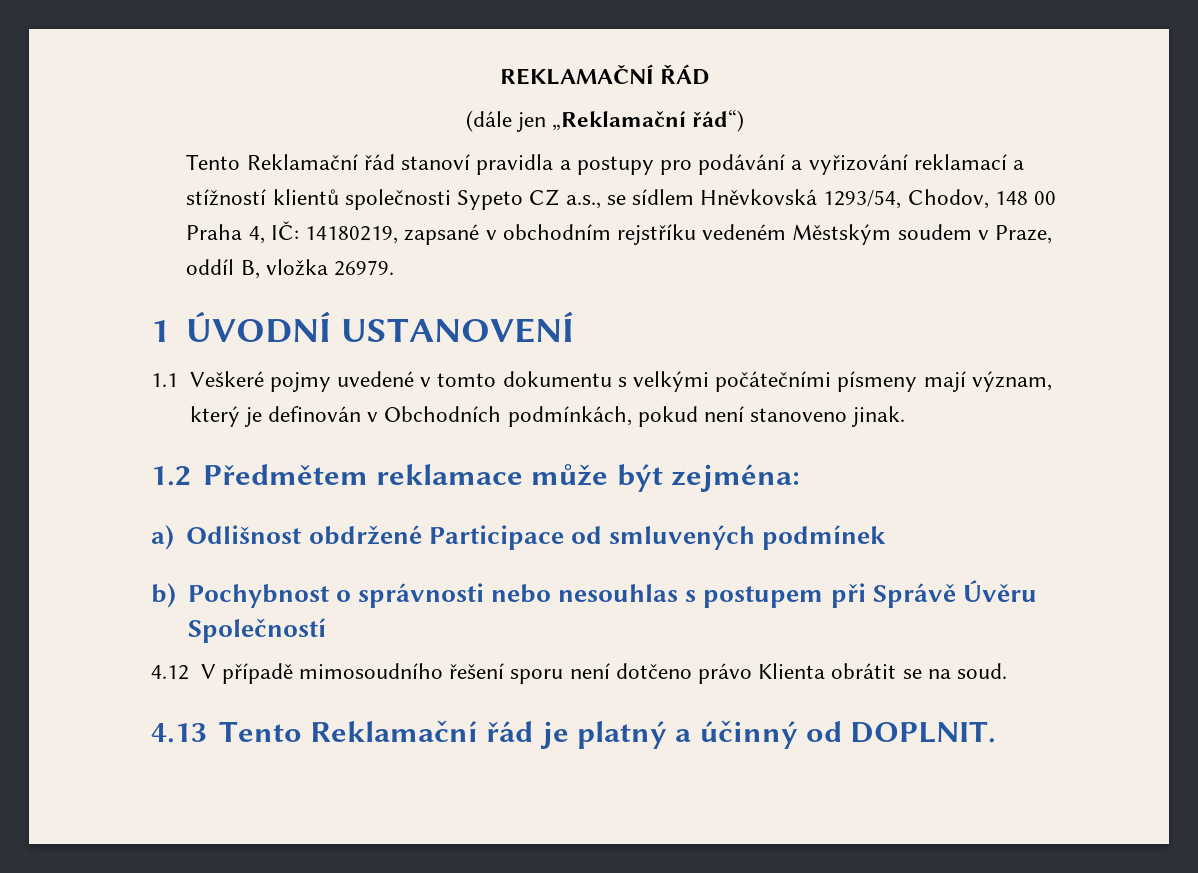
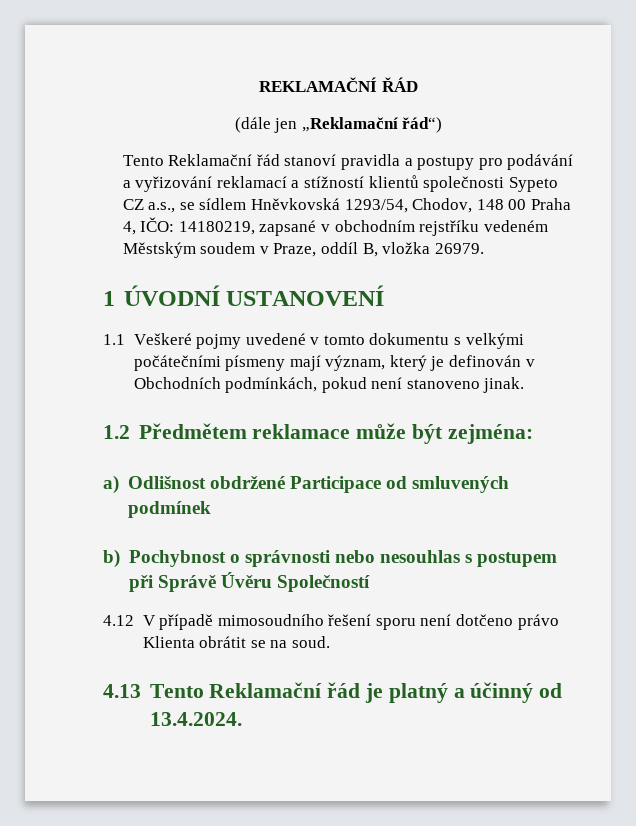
- Tento Reklamační řád stanoví pravidla a postupy pro podávání a vyřizování reklamací a stížností klientů společnosti Sypeto CZ a.s., se sídlem Hněvkovská 1293/54, Chodov, 148 00 Praha 4, IČ: 14180219, zapsané v obchodním rejstříku vedeném Městským soudem v Praze, oddíl B, vložka 26979.
+ Tento Reklamační řád stanoví pravidla a postupy pro podávání a vyřizování reklamací a stížností klientů společnosti Sypeto CZ a.s., se sídlem Hněvkovská 1293/54, Chodov, 148 00 Praha 4, IČO: 14180219, zapsané v obchodním rejstříku vedeném Městským soudem v Praze, oddíl B, vložka 26979.
- 4.13 Tento Reklamační řád je platný a účinný od DOPLNIT.
+ 4.13 Tento Reklamační řád je platný a účinný od 13.4.2024.

